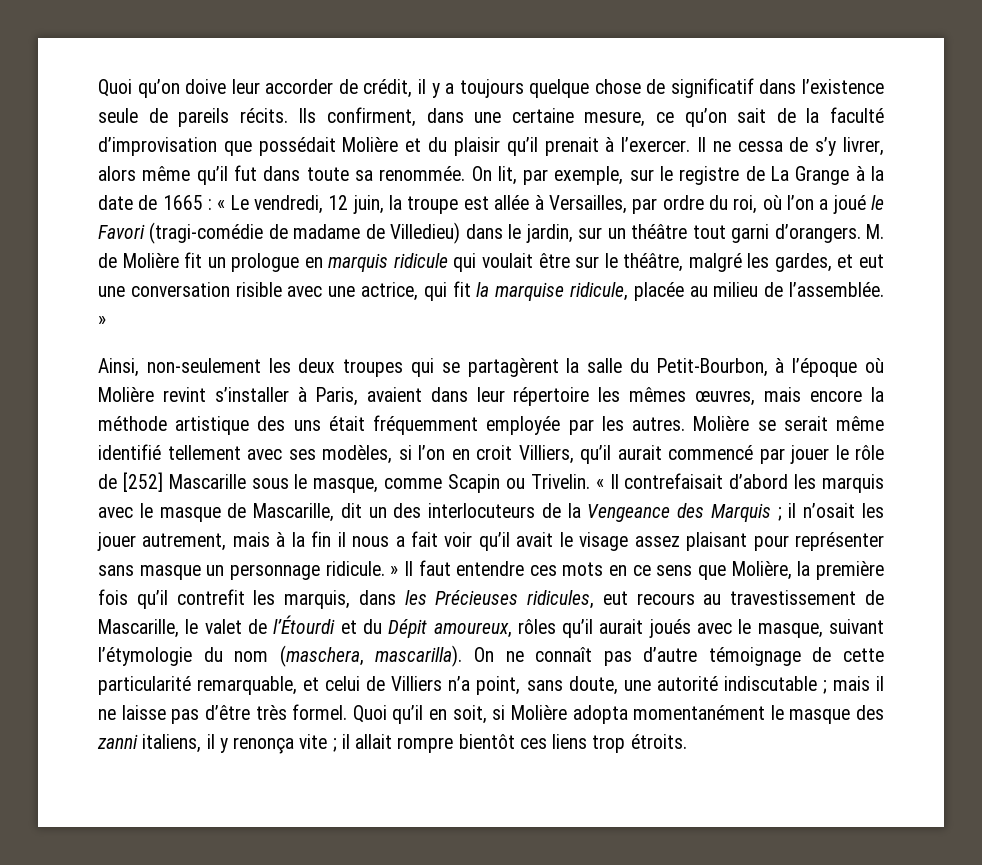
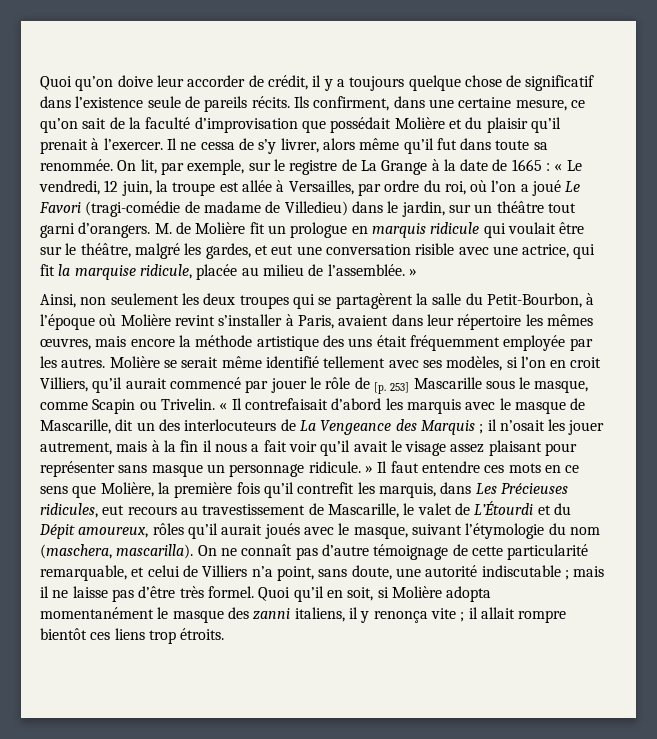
- On lit, par exemple, sur le registre de La Grange à la date de 1665 : « Le vendredi, 12 juin, la troupe est allée à Versailles, par ordre du roi, où l’on a joué le Favori (tragi-comédie de madame de Villedieu) dans le jardin, sur un théâtre tout garni d’orangers.
+ On lit, par exemple, sur le registre de La Grange à la date de 1665 : « Le vendredi, 12 juin, la troupe est allée à Versailles, par ordre du roi, où l’on a joué Le Favori (tragi-comédie de madame de Villedieu) dans le jardin, sur un théâtre tout garni d’orangers.
- Ainsi, non-seulement les deux troupes qui se partagèrent la salle du Petit-Bourbon, à l’époque où Molière revint s’installer à Paris, avaient dans leur répertoire les mêmes œuvres, mais encore la méthode artistique des uns était fréquemment employée par les autres.
+ Ainsi, non seulement les deux troupes qui se partagèrent la salle du Petit-Bourbon, à l’époque où Molière revint s’installer à Paris, avaient dans leur répertoire les mêmes œuvres, mais encore la méthode artistique des uns était fréquemment employée par les autres.
- Molière se serait même identifié tellement avec ses modèles, si l’on en croit Villiers, qu’il aurait commencé par jouer le rôle de [252] Mascarille sous le masque, comme Scapin ou Trivelin.
+ Molière se serait même identifié tellement avec ses modèles, si l’on en croit Villiers, qu’il aurait commencé par jouer le rôle de [p. 253] Mascarille sous le masque, comme Scapin ou Trivelin.
- « Il contrefaisait d’abord les marquis avec le masque de Mascarille, dit un des interlocuteurs de la Vengeance des Marquis ;
+ « Il contrefaisait d’abord les marquis avec le masque de Mascarille, dit un des interlocuteurs de La Vengeance des Marquis ;
- il n’osait les jouer autrement, mais à la fin il nous a fait voir qu’il avait le visage assez plaisant pour représenter sans masque un personnage ridicule. » Il faut entendre ces mots en ce sens que Molière, la première fois qu’il contrefit les marquis, dans les Précieuses ridicules, eut recours au travestissement de Mascarille, le valet de l’Étourdi et du Dépit amoureux, rôles qu’il aurait joués avec le masque, suivant l’étymologie du nom (maschera, mascarilla).
+ il n’osait les jouer autrement, mais à la fin il nous a fait voir qu’il avait le visage assez plaisant pour représenter sans masque un personnage ridicule. » Il faut entendre ces mots en ce sens que Molière, la première fois qu’il contrefit les marquis, dans Les Précieuses ridicules, eut recours au travestissement de Mascarille, le valet de L’Étourdi et du Dépit amoureux, rôles qu’il aurait joués avec le masque, suivant l’étymologie du nom (maschera, mascarilla).

